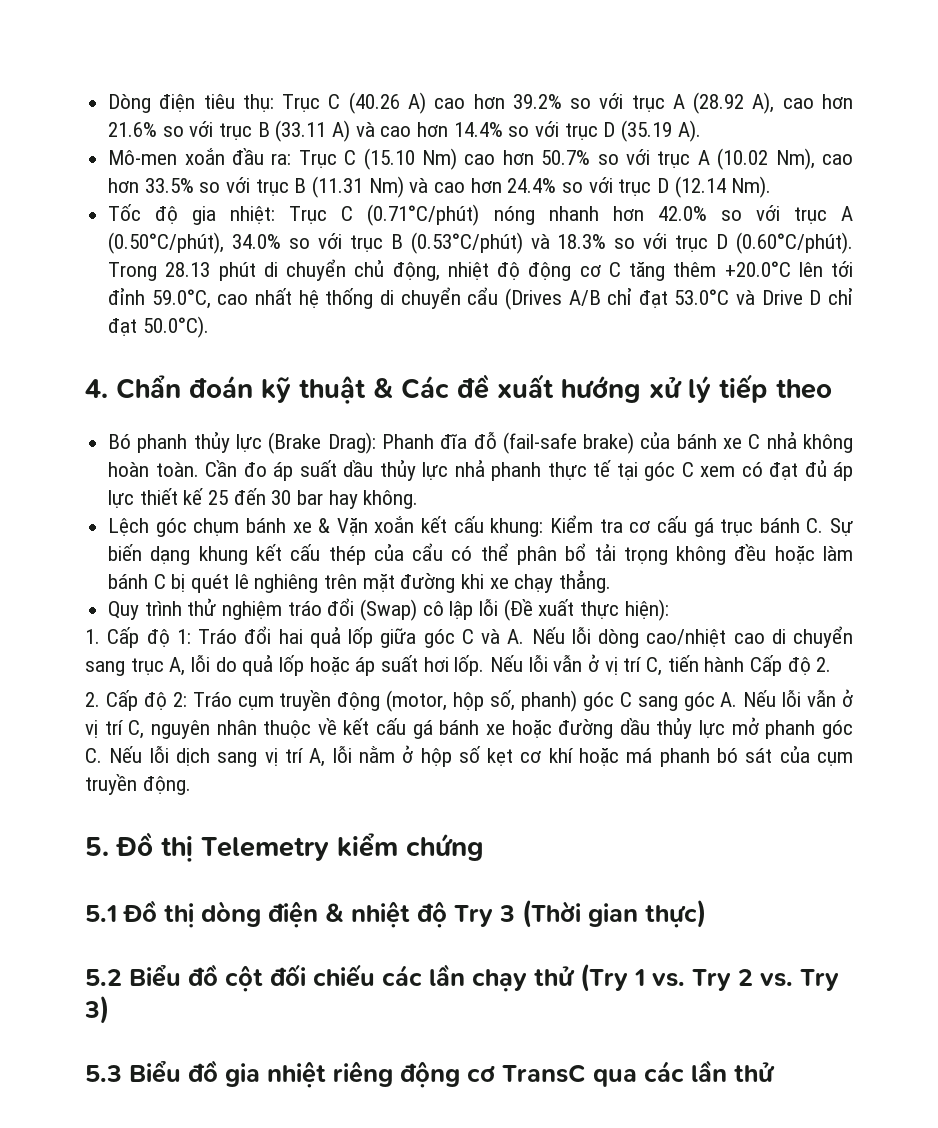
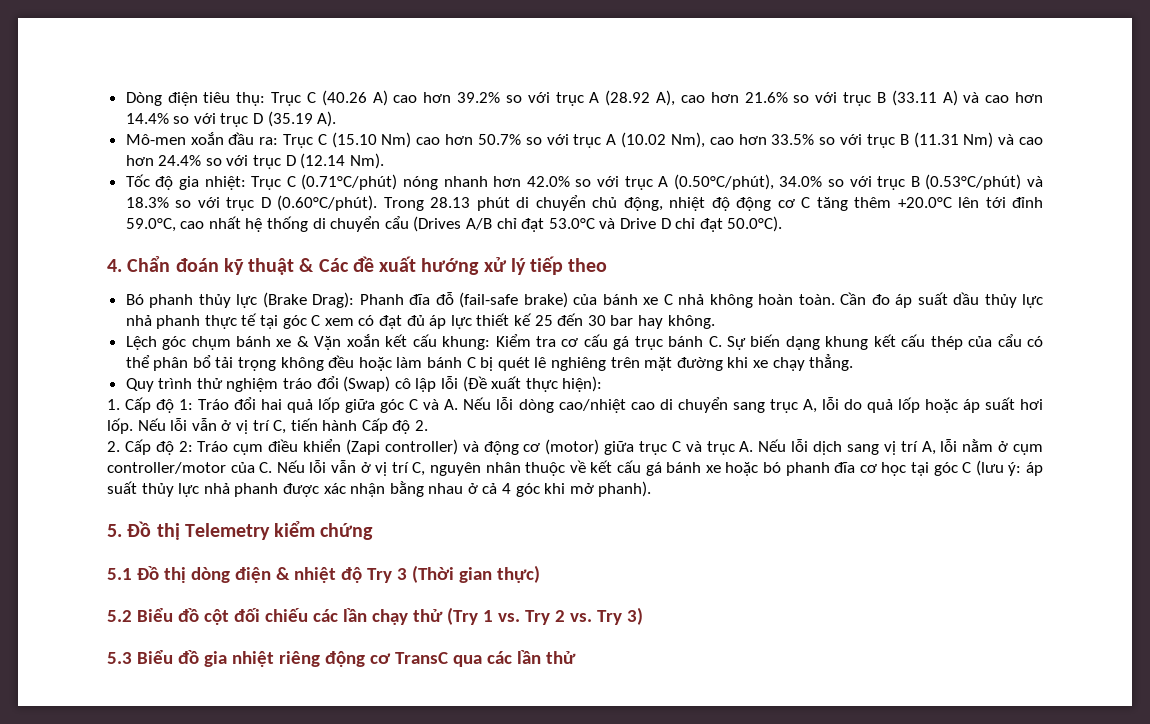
- 2. Cấp độ 2: Tráo cụm truyền động (motor, hộp số, phanh) góc C sang góc A. Nếu lỗi vẫn ở vị trí C, nguyên nhân thuộc về kết cấu gá bánh xe hoặc đường dầu thủy lực mở phanh góc C. Nếu lỗi dịch sang vị trí A, lỗi nằm ở hộp số kẹt cơ khí hoặc má phanh bó sát của cụm truyền động.
+ 2. Cấp độ 2: Tráo cụm điều khiển (Zapi controller) và động cơ (motor) giữa trục C và trục A. Nếu lỗi dịch sang vị trí A, lỗi nằm ở cụm controller/motor của C. Nếu lỗi vẫn ở vị trí C, nguyên nhân thuộc về kết cấu gá bánh xe hoặc bó phanh đĩa cơ học tại góc C (lưu ý: áp suất thủy lực nhả phanh được xác nhận bằng nhau ở cả 4 góc khi mở phanh).

